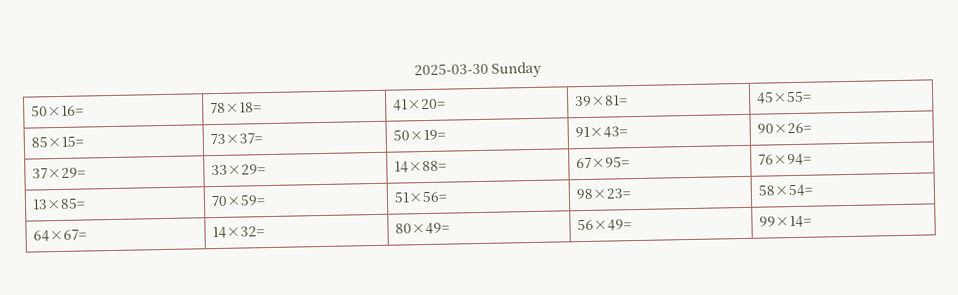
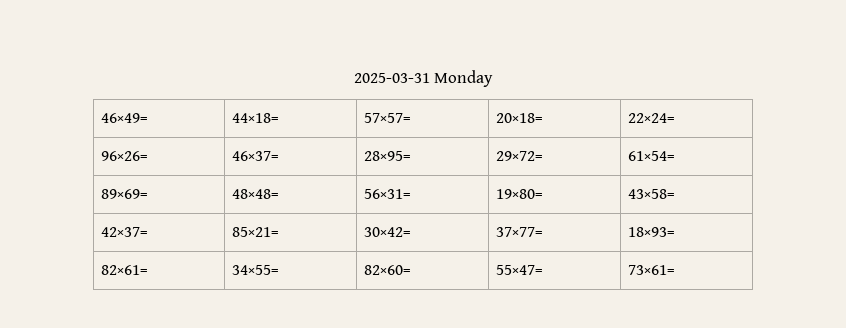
- 2025-03-30 Sunday
- 50×16= | 78×18= | 41×20= | 39×81= | 45×55=
- 85×15= | 73×37= | 50×19= | 91×43= | 90×26=
- 37×29= | 33×29= | 14×88= | 67×95= | 76×94=
- 13×85= | 70×59= | 51×56= | 98×23= | 58×54=
- 64×67= | 14×32= | 80×49= | 56×49= | 99×14=
+ 2025-03-31 Monday
+ 46×49= | 44×18= | 57×57= | 20×18= | 22×24=
+ 96×26= | 46×37= | 28×95= | 29×72= | 61×54=
+ 89×69= | 48×48= | 56×31= | 19×80= | 43×58=
+ 42×37= | 85×21= | 30×42= | 37×77= | 18×93=
+ 82×61= | 34×55= | 82×60= | 55×47= | 73×61=

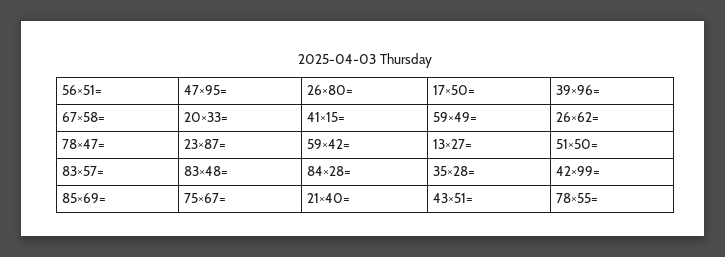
- 2025-03-31 Monday
- 46×49= | 44×18= | 57×57= | 20×18= | 22×24=
- 96×26= | 46×37= | 28×95= | 29×72= | 61×54=
- 89×69= | 48×48= | 56×31= | 19×80= | 43×58=
- 42×37= | 85×21= | 30×42= | 37×77= | 18×93=
- 82×61= | 34×55= | 82×60= | 55×47= | 73×61=
+ 2025-04-03 Thursday
+ 56×51= | 47×95= | 26×80= | 17×50= | 39×96=
+ 67×58= | 20×33= | 41×15= | 59×49= | 26×62=
+ 78×47= | 23×87= | 59×42= | 13×27= | 51×50=
+ 83×57= | 83×48= | 84×28= | 35×28= | 42×99=
+ 85×69= | 75×67= | 21×40= | 43×51= | 78×55=

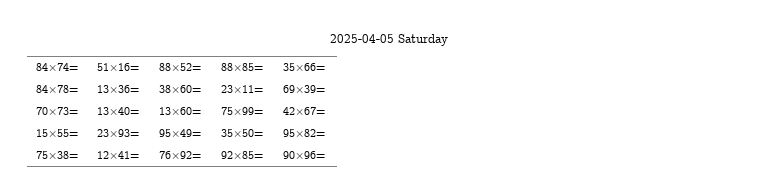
- 2025-04-03 Thursday
- 56×51= | 47×95= | 26×80= | 17×50= | 39×96=
- 67×58= | 20×33= | 41×15= | 59×49= | 26×62=
- 78×47= | 23×87= | 59×42= | 13×27= | 51×50=
- 83×57= | 83×48= | 84×28= | 35×28= | 42×99=
- 85×69= | 75×67= | 21×40= | 43×51= | 78×55=
+ 2025-04-05 Saturday
+ 84×74= | 51×16= | 88×52= | 88×85= | 35×66=
+ 84×78= | 13×36= | 38×60= | 23×11= | 69×39=
+ 70×73= | 13×40= | 13×60= | 75×99= | 42×67=
+ 15×55= | 23×93= | 95×49= | 35×50= | 95×82=
+ 75×38= | 12×41= | 76×92= | 92×85= | 90×96=

